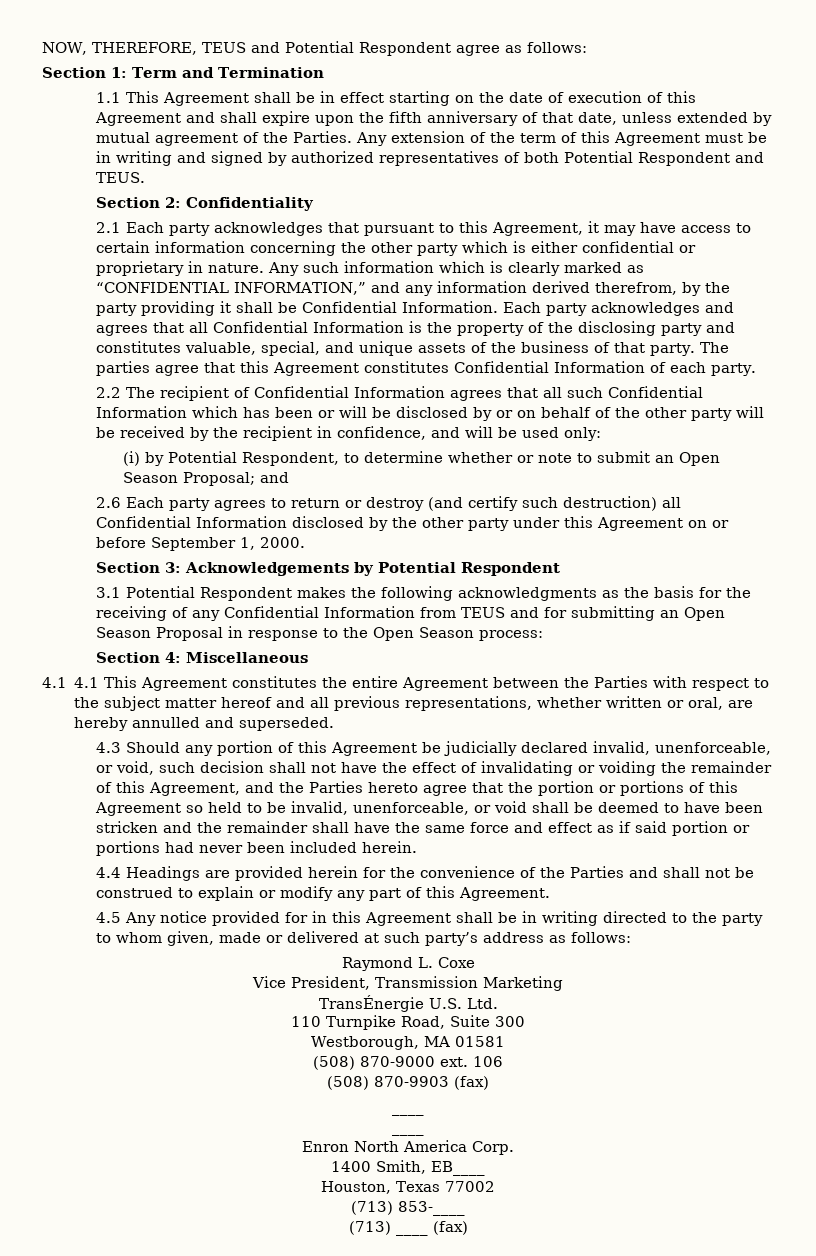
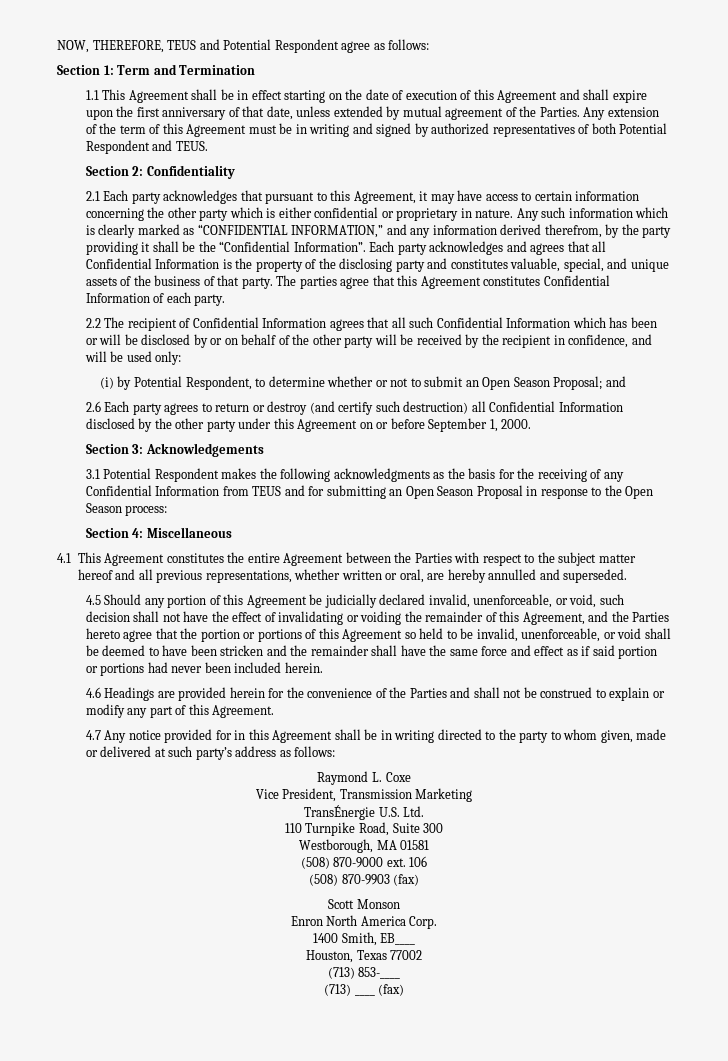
- 1.1 This Agreement shall be in effect starting on the date of execution of this Agreement and shall expire upon the fifth anniversary of that date, unless extended by mutual agreement of the Parties.
+ 1.1 This Agreement shall be in effect starting on the date of execution of this Agreement and shall expire upon the first anniversary of that date, unless extended by mutual agreement of the Parties.
- Any such information which is clearly marked as “CONFIDENTIAL INFORMATION,” and any information derived therefrom, by the party providing it shall be Confidential Information.
+ Any such information which is clearly marked as “CONFIDENTIAL INFORMATION,” and any information derived therefrom, by the party providing it shall be the “Confidential Information”.
- (i) by Potential Respondent, to determine whether or note to submit an Open Season Proposal; and
+ (i) by Potential Respondent, to determine whether or not to submit an Open Season Proposal; and
- Section 3: Acknowledgements by Potential Respondent
+ Section 3: Acknowledgements
- 4.1 4.1 This Agreement constitutes the entire Agreement between the Parties with respect to the subject matter hereof and all previous representations, whether written or oral, are hereby annulled and superseded.
+ 4.1 This Agreement constitutes the entire Agreement between the Parties with respect to the subject matter hereof and all previous representations, whether written or oral, are hereby annulled and superseded.
- 4.3 Should any portion of this Agreement be judicially declared invalid, unenforceable, or void, such decision shall not have the effect of invalidating or voiding the remainder of this Agreement, and the Parties hereto agree that the portion or portions of this Agreement so held to be invalid, unenforceable, or void shall be deemed to have been stricken and the remainder shall have the same force and effect as if said portion or portions had never been included herein.
+ 4.5 Should any portion of this Agreement be judicially declared invalid, unenforceable, or void, such decision shall not have the effect of invalidating or voiding the remainder of this Agreement, and the Parties hereto agree that the portion or portions of this Agreement so held to be invalid, unenforceable, or void shall be deemed to have been stricken and the remainder shall have the same force and effect as if said portion or portions had never been included herein.
- 4.4 Headings are provided herein for the convenience of the Parties and shall not be construed to explain or modify any part of this Agreement.
+ 4.6 Headings are provided herein for the convenience of the Parties and shall not be construed to explain or modify any part of this Agreement.
- 4.5 Any notice provided for in this Agreement shall be in writing directed to the party to whom given, made or delivered at such party’s address as follows:
+ 4.7 Any notice provided for in this Agreement shall be in writing directed to the party to whom given, made or delivered at such party’s address as follows:
  (508) 870-9903 (fax)
- ____
- ____
+ Scott Monson

